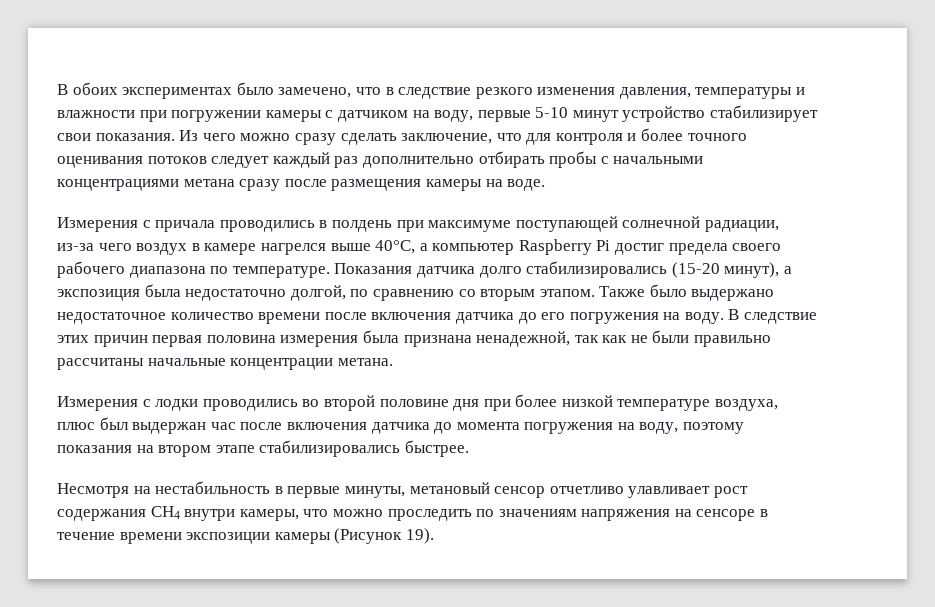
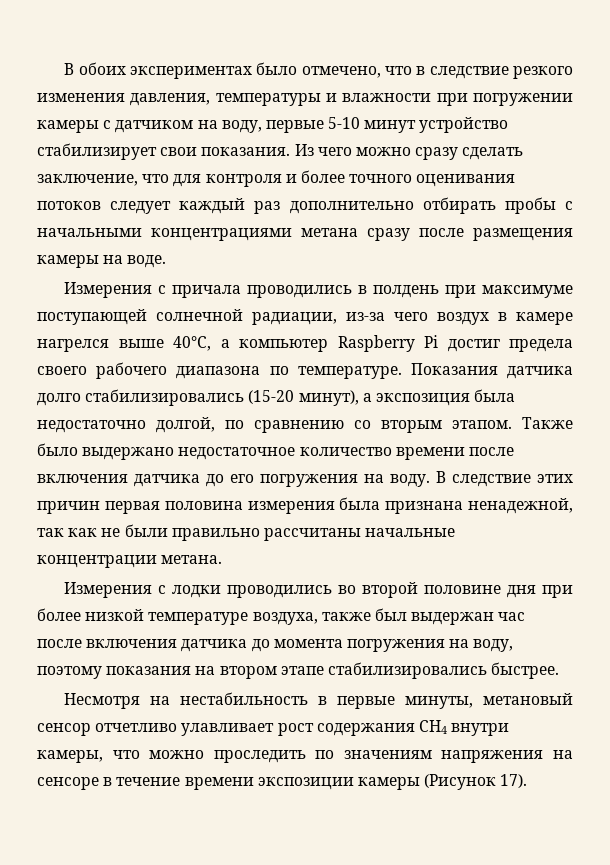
- В обоих экспериментах было замечено, что в следствие резкого изменения давления, температуры и влажности при погружении камеры с датчиком на воду, первые 5-10 минут устройство стабилизирует свои показания.
+ В обоих экспериментах было отмечено, что в следствие резкого изменения давления, температуры и влажности при погружении камеры с датчиком на воду, первые 5-10 минут устройство стабилизирует свои показания.
- Измерения с лодки проводились во второй половине дня при более низкой температуре воздуха, плюс был выдержан час после включения датчика до момента погружения на воду, поэтому показания на втором этапе стабилизировались быстрее.
+ Измерения с лодки проводились во второй половине дня при более низкой температуре воздуха, также был выдержан час после включения датчика до момента погружения на воду, поэтому показания на втором этапе стабилизировались быстрее.
- Несмотря на нестабильность в первые минуты, метановый сенсор отчетливо улавливает рост содержания CH4 внутри камеры, что можно проследить по значениям напряжения на сенсоре в течение времени экспозиции камеры (Рисунок 19).
+ Несмотря на нестабильность в первые минуты, метановый сенсор отчетливо улавливает рост содержания CH4 внутри камеры, что можно проследить по значениям напряжения на сенсоре в течение времени экспозиции камеры (Рисунок 17).

